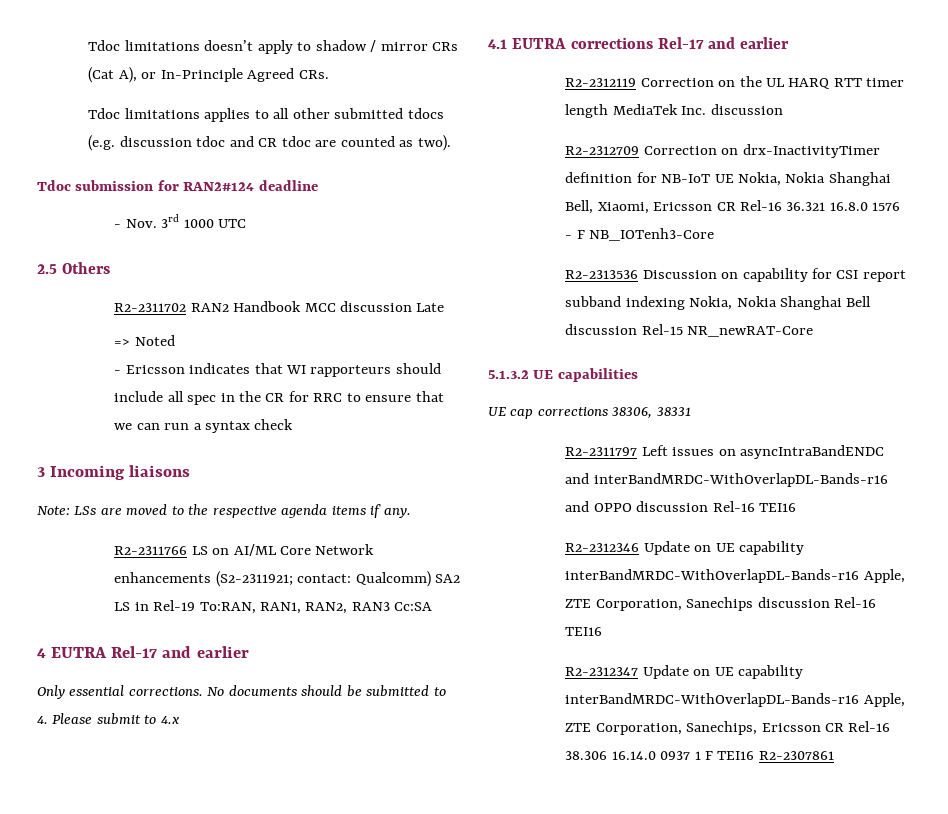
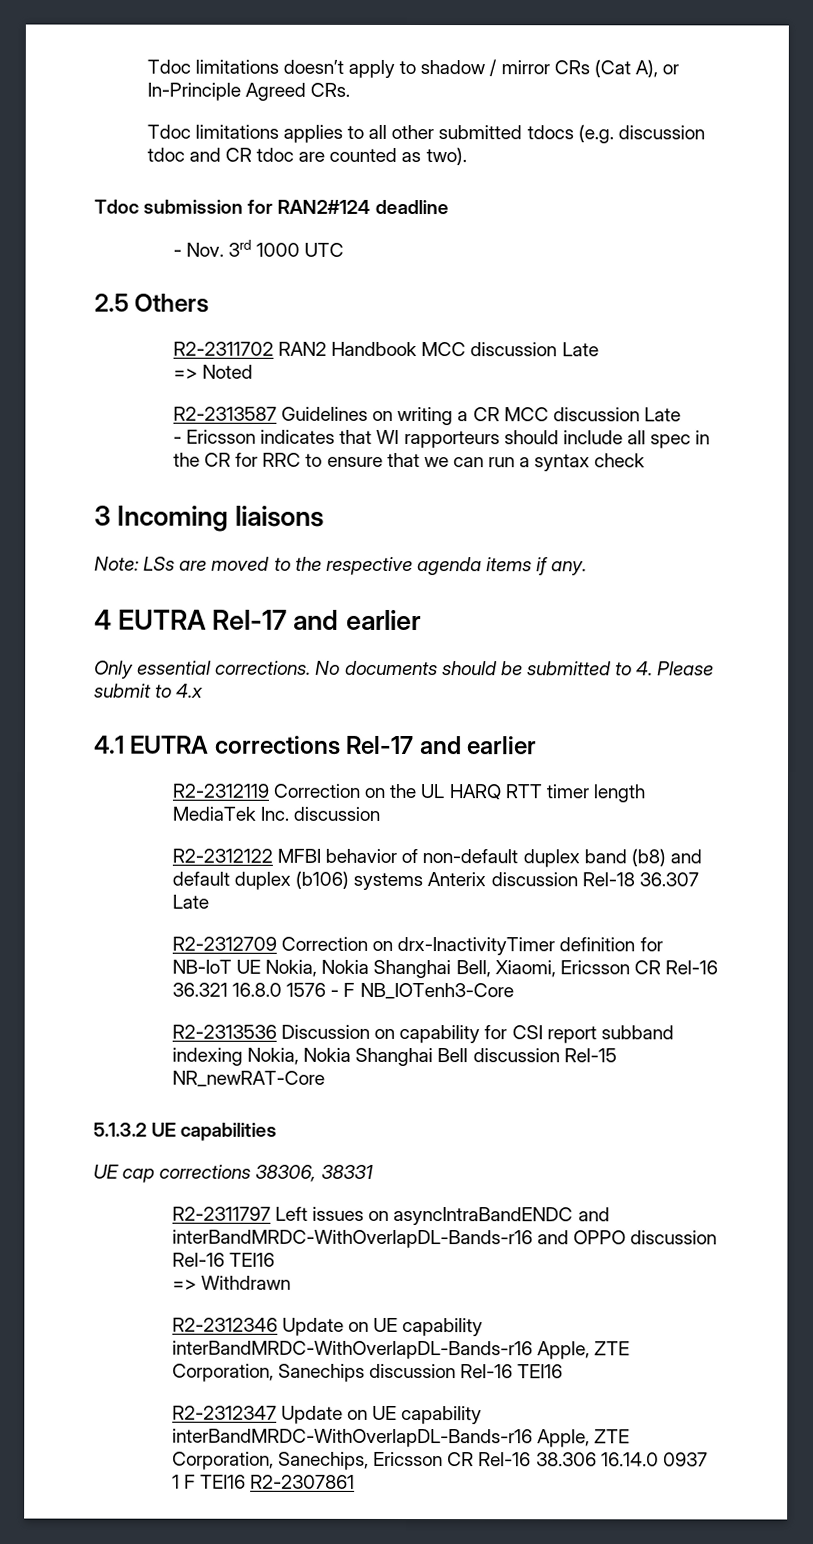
+ R2-2313587 Guidelines on writing a CR MCC discussion Late
- R2-2311766 LS on AI/ML Core Network enhancements (S2-2311921; contact: Qualcomm) SA2 LS in Rel-19 To:RAN, RAN1, RAN2, RAN3 Cc:SA
+ R2-2312122 MFBI behavior of non-default duplex band (b8) and default duplex (b106) systems Anterix discussion Rel-18 36.307 Late
+ => Withdrawn

